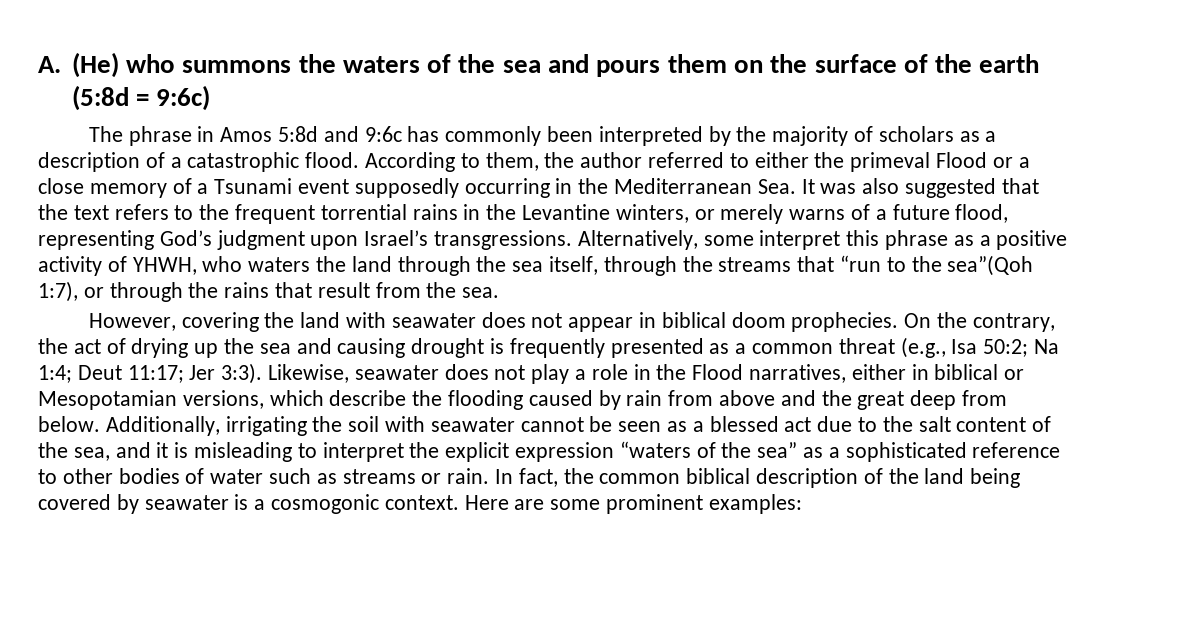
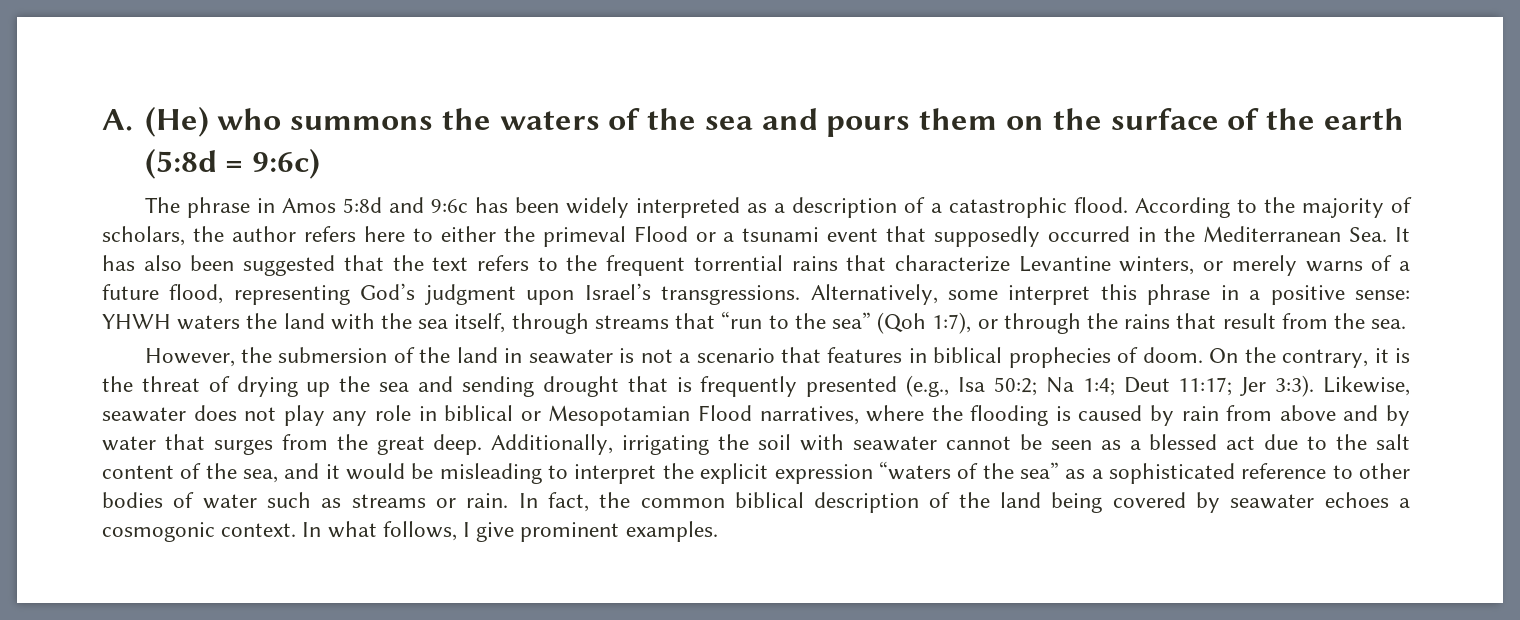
- The phrase in Amos 5:8d and 9:6c has commonly been interpreted by the majority of scholars as a description of a catastrophic flood.
+ The phrase in Amos 5:8d and 9:6c has been widely interpreted as a description of a catastrophic flood.
- According to them, the author referred to either the primeval Flood or a close memory of a Tsunami event supposedly occurring in the Mediterranean Sea. It was also suggested that the text refers to the frequent torrential rains in the Levantine winters, or merely warns of a future flood, representing God’s judgment upon Israel’s transgressions.
+ According to the majority of scholars, the author refers here to either the primeval Flood or a tsunami event that supposedly occurred in the Mediterranean Sea. It has also been suggested that the text refers to the frequent torrential rains that characterize Levantine winters, or merely warns of a future flood, representing God’s judgment upon Israel’s transgressions.
- Alternatively, some interpret this phrase as a positive activity of YHWH, who waters the land through the sea itself, through the streams that “run to the sea”(Qoh 1:7), or through the rains that result from the sea.
+ Alternatively, some interpret this phrase in a positive sense: YHWH waters the land with the sea itself, through streams that “run to the sea” (Qoh 1:7), or through the rains that result from the sea.
- However, covering the land with seawater does not appear in biblical doom prophecies. On the contrary, the act of drying up the sea and causing drought is frequently presented as a common threat (e.g., Isa 50:2; Na 1:4; Deut 11:17; Jer 3:3).
+ However, the submersion of the land in seawater is not a scenario that features in biblical prophecies of doom. On the contrary, it is the threat of drying up the sea and sending drought that is frequently presented (e.g., Isa 50:2; Na 1:4; Deut 11:17; Jer 3:3).
- Likewise, seawater does not play a role in the Flood narratives, either in biblical or Mesopotamian versions, which describe the flooding caused by rain from above and the great deep from below.
+ Likewise, seawater does not play any role in biblical or Mesopotamian Flood narratives, where the flooding is caused by rain from above and by water that surges from the great deep.
- Additionally, irrigating the soil with seawater cannot be seen as a blessed act due to the salt content of the sea, and it is misleading to interpret the explicit expression “waters of the sea” as a sophisticated reference to other bodies of water such as streams or rain.
+ Additionally, irrigating the soil with seawater cannot be seen as a blessed act due to the salt content of the sea, and it would be misleading to interpret the explicit expression “waters of the sea” as a sophisticated reference to other bodies of water such as streams or rain.
- In fact, the common biblical description of the land being covered by seawater is a cosmogonic context.
+ In fact, the common biblical description of the land being covered by seawater echoes a cosmogonic context.
- Here are some prominent examples:
+ In what follows, I give prominent examples.

